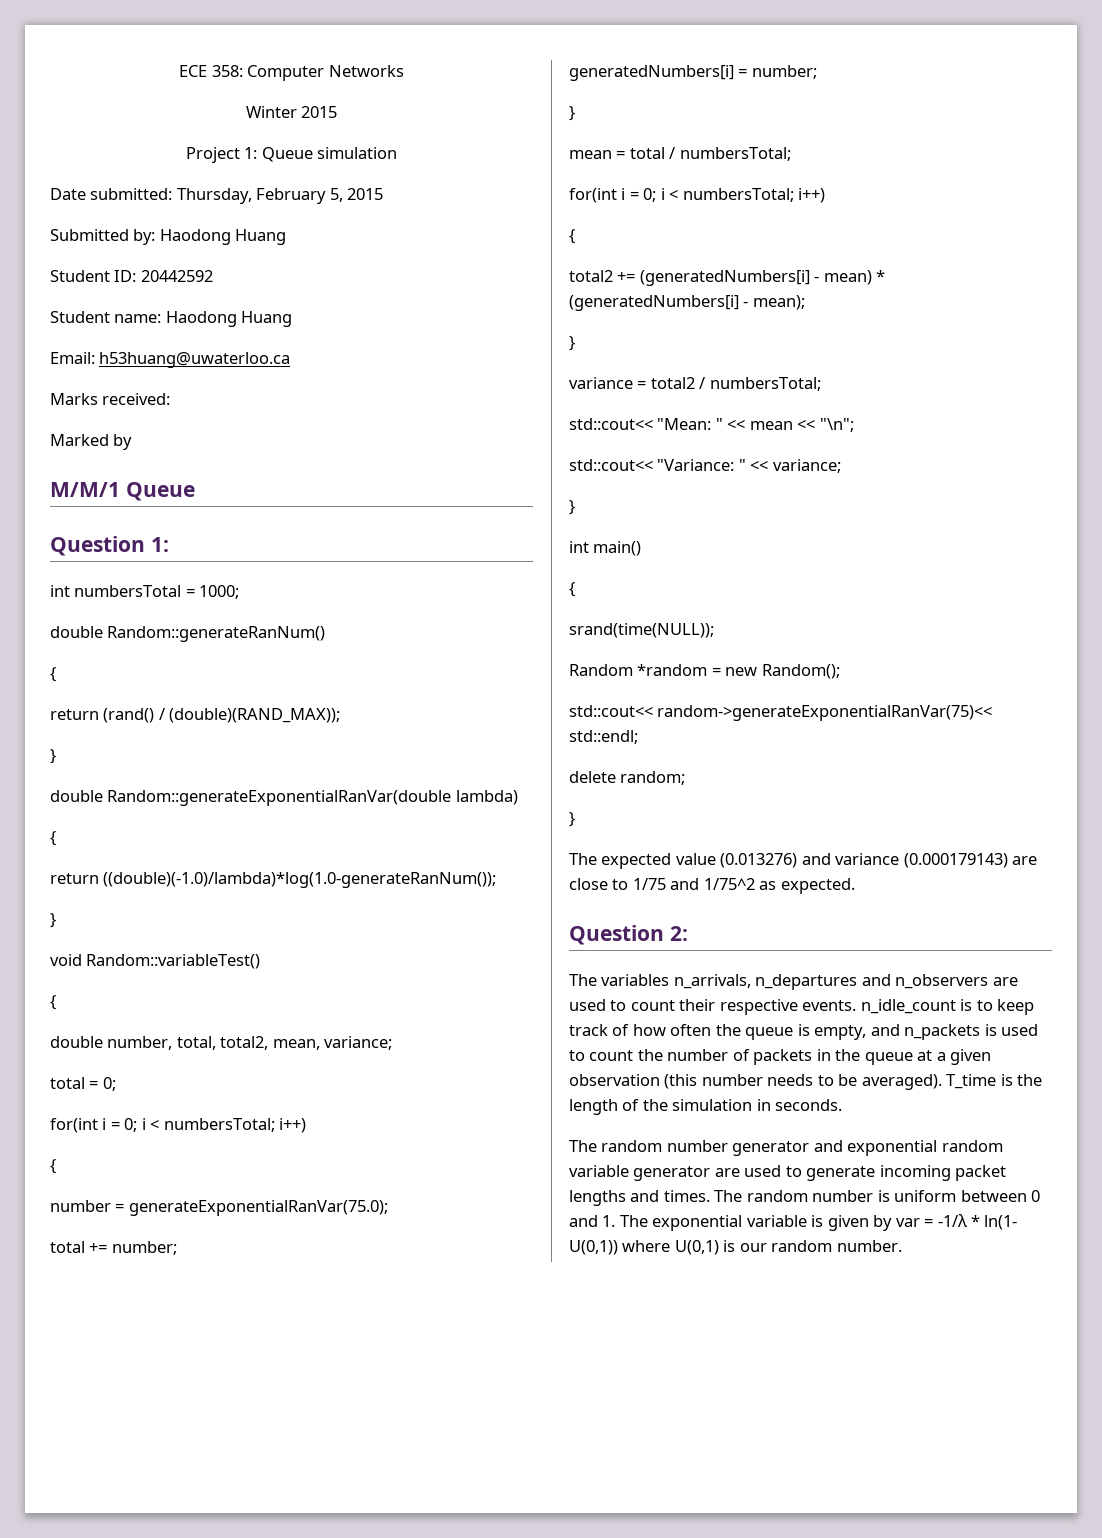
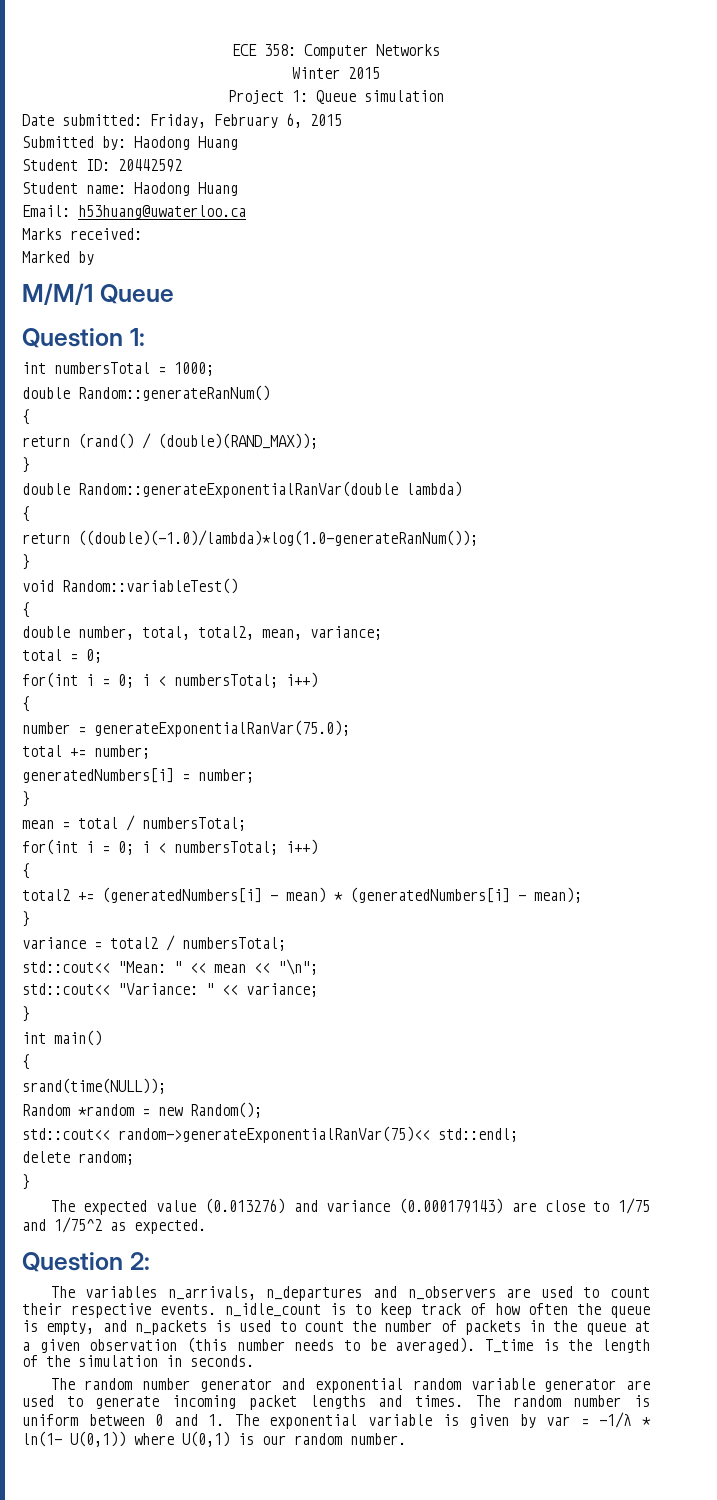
- Date submitted: Thursday, February 5, 2015
+ Date submitted: Friday, February 6, 2015

